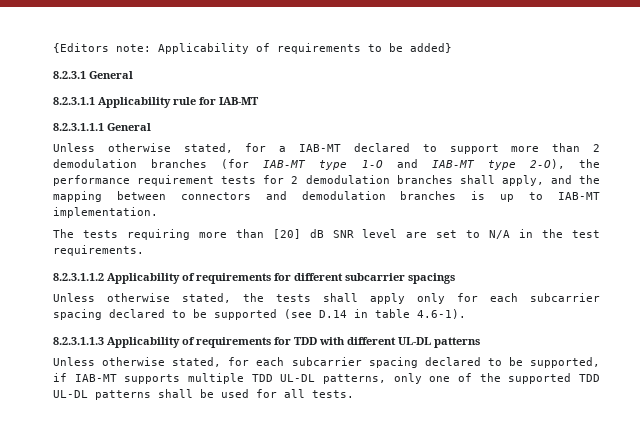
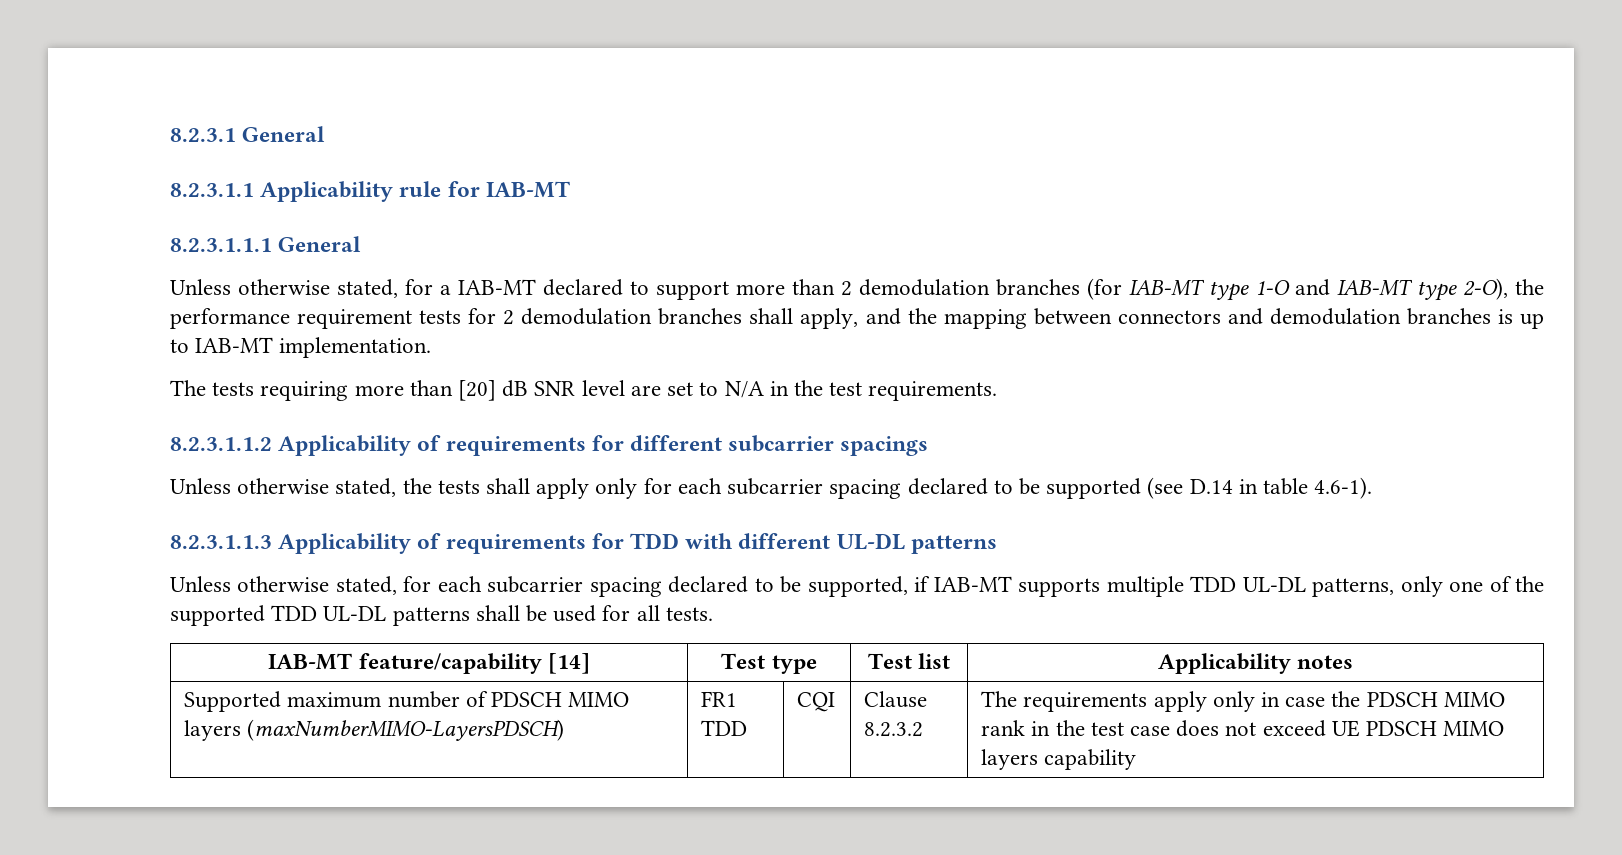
- {Editors note: Applicability of requirements to be added}
+ IAB-MT feature/capability [14] | Test type | Test list | Applicability notes
+ Supported maximum number of PDSCH MIMO layers (maxNumberMIMO-LayersPDSCH) | FR1 TDD | CQI | Clause 8.2.3.2 | The requirements apply only in case the PDSCH MIMO rank in the test case does not exceed UE PDSCH MIMO layers capability

